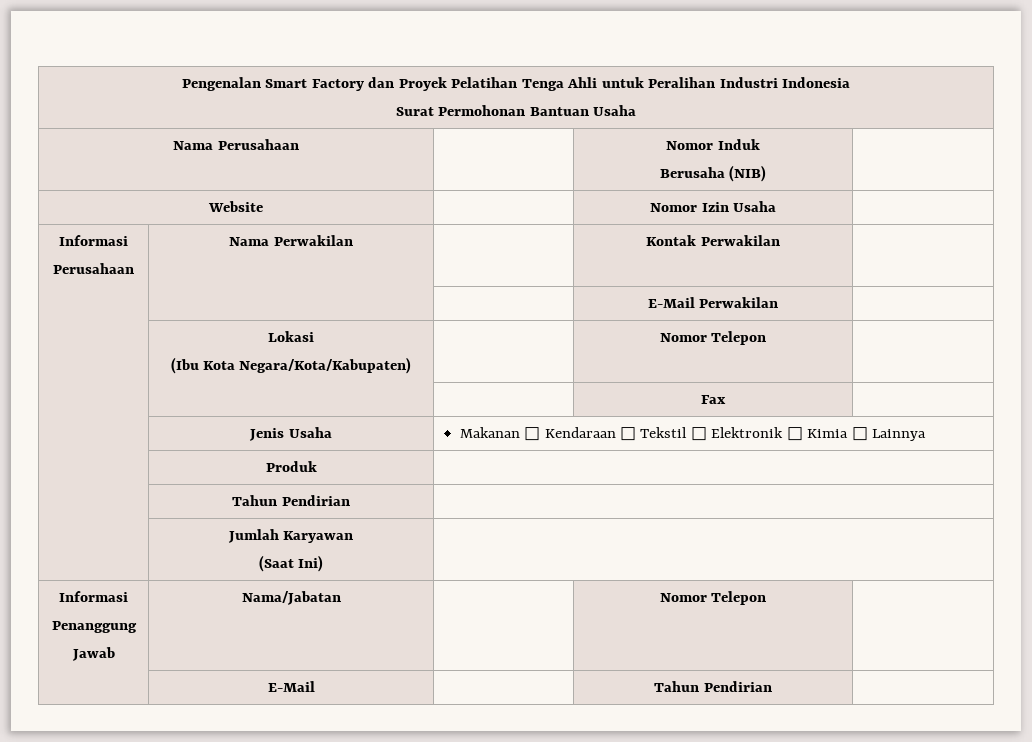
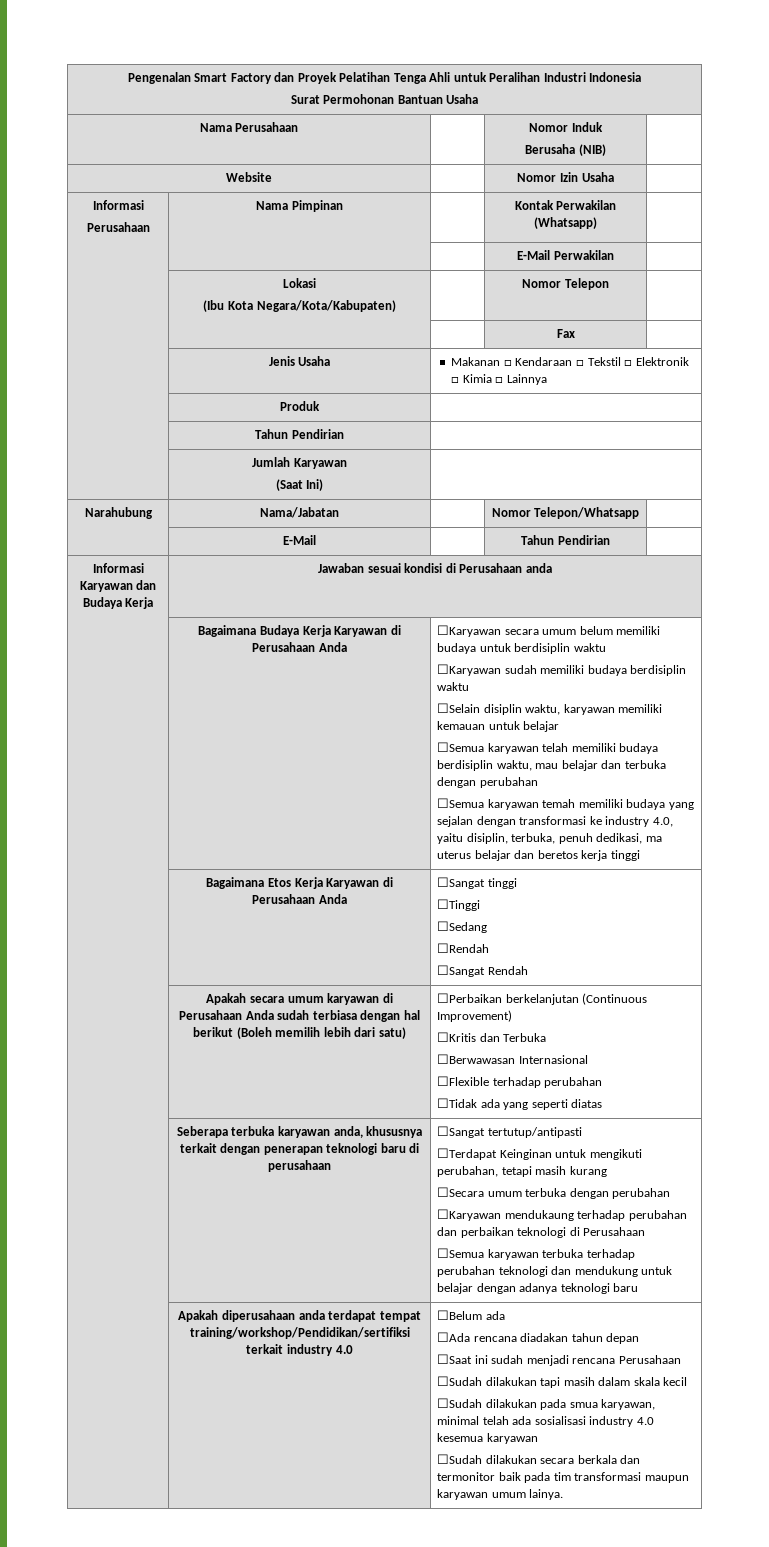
  Website | | Nomor Izin Usaha |
  Informasi
- Perusahaan | Nama Perwakilan | | Kontak Perwakilan |
+ Perusahaan | Nama Pimpinan | | Kontak Perwakilan (Whatsapp) |
  | Jumlah Karyawan
  (Saat Ini) |
- Informasi
- Penanggung
- Jawab | Nama/Jabatan | | Nomor Telepon |
+ Narahubung | Nama/Jabatan | | Nomor Telepon/Whatsapp |
+ Informasi Karyawan dan Budaya Kerja | Jawaban sesuai kondisi di Perusahaan anda
+ | Bagaimana Budaya Kerja Karyawan di Perusahaan Anda | ☐Karyawan secara umum belum memiliki budaya untuk berdisiplin waktu
+ ☐Karyawan sudah memiliki budaya berdisiplin waktu
+ ☐Selain disiplin waktu, karyawan memiliki kemauan untuk belajar
+ ☐Semua karyawan telah memiliki budaya berdisiplin waktu, mau belajar dan terbuka dengan perubahan
+ ☐Semua karyawan temah memiliki budaya yang sejalan dengan transformasi ke industry 4.0, yaitu disiplin, terbuka, penuh dedikasi, ma uterus belajar dan beretos kerja tinggi
+ | Bagaimana Etos Kerja Karyawan di Perusahaan Anda | ☐Sangat tinggi
+ ☐Tinggi
+ ☐Sedang
+ ☐Rendah
+ ☐Sangat Rendah
+ | Apakah secara umum karyawan di Perusahaan Anda sudah terbiasa dengan hal berikut (Boleh memilih lebih dari satu) | ☐Perbaikan berkelanjutan (Continuous Improvement)
+ ☐Kritis dan Terbuka
+ ☐Berwawasan Internasional
+ ☐Flexible terhadap perubahan
+ ☐Tidak ada yang seperti diatas
+ | Seberapa terbuka karyawan anda, khususnya terkait dengan penerapan teknologi baru di perusahaan | ☐Sangat tertutup/antipasti
+ ☐Terdapat Keinginan untuk mengikuti perubahan, tetapi masih kurang
+ ☐Secara umum terbuka dengan perubahan
+ ☐Karyawan mendukaung terhadap perubahan dan perbaikan teknologi di Perusahaan
+ ☐Semua karyawan terbuka terhadap perubahan teknologi dan mendukung untuk belajar dengan adanya teknologi baru
+ | Apakah diperusahaan anda terdapat tempat training/workshop/Pendidikan/sertifiksi terkait industry 4.0 | ☐Belum ada
+ ☐Ada rencana diadakan tahun depan
+ ☐Saat ini sudah menjadi rencana Perusahaan
+ ☐Sudah dilakukan tapi masih dalam skala kecil
+ ☐Sudah dilakukan pada smua karyawan, minimal telah ada sosialisasi industry 4.0 kesemua karyawan
+ ☐Sudah dilakukan secara berkala dan termonitor baik pada tim transformasi maupun karyawan umum lainya.

